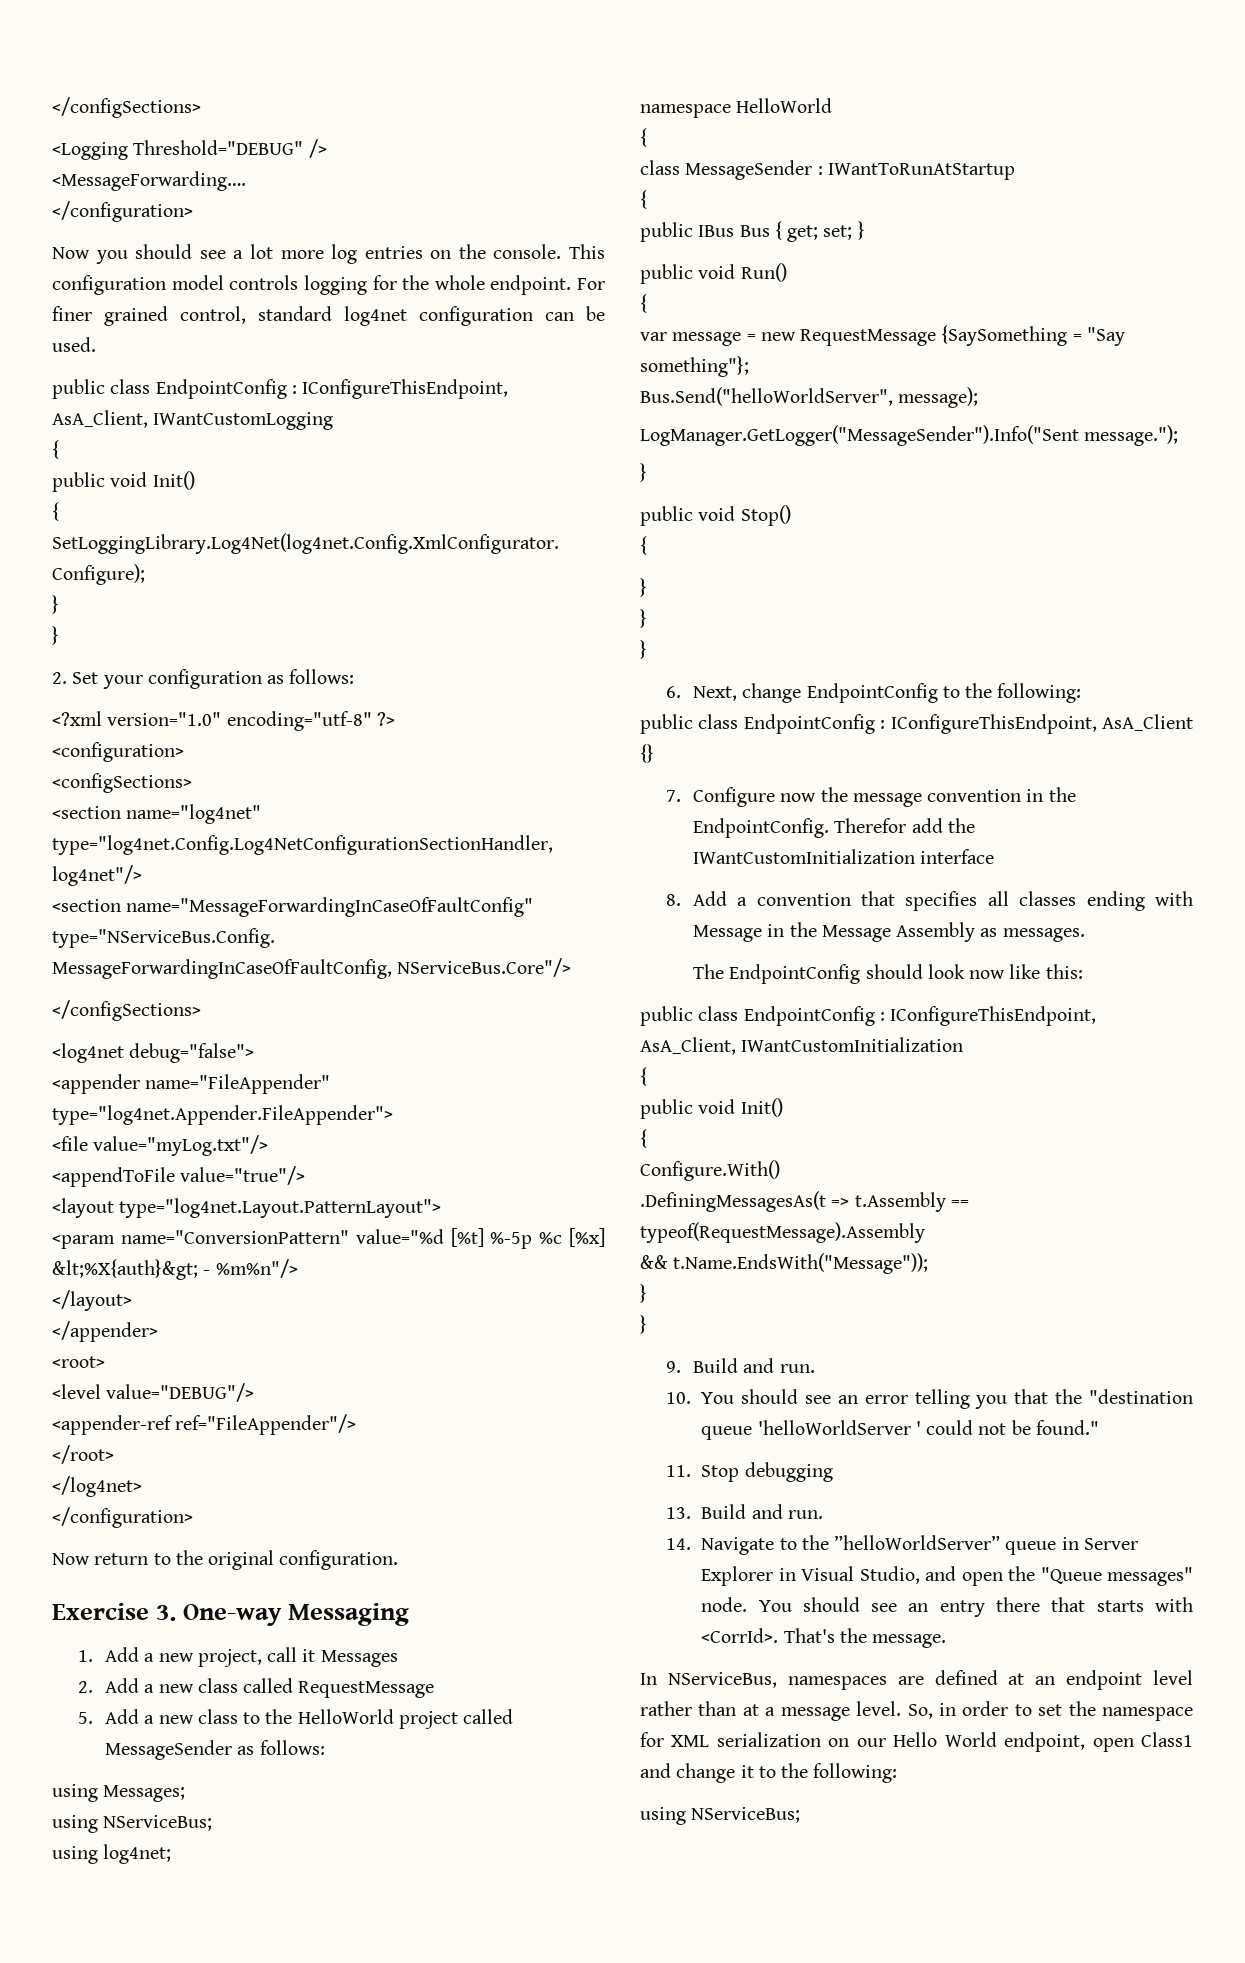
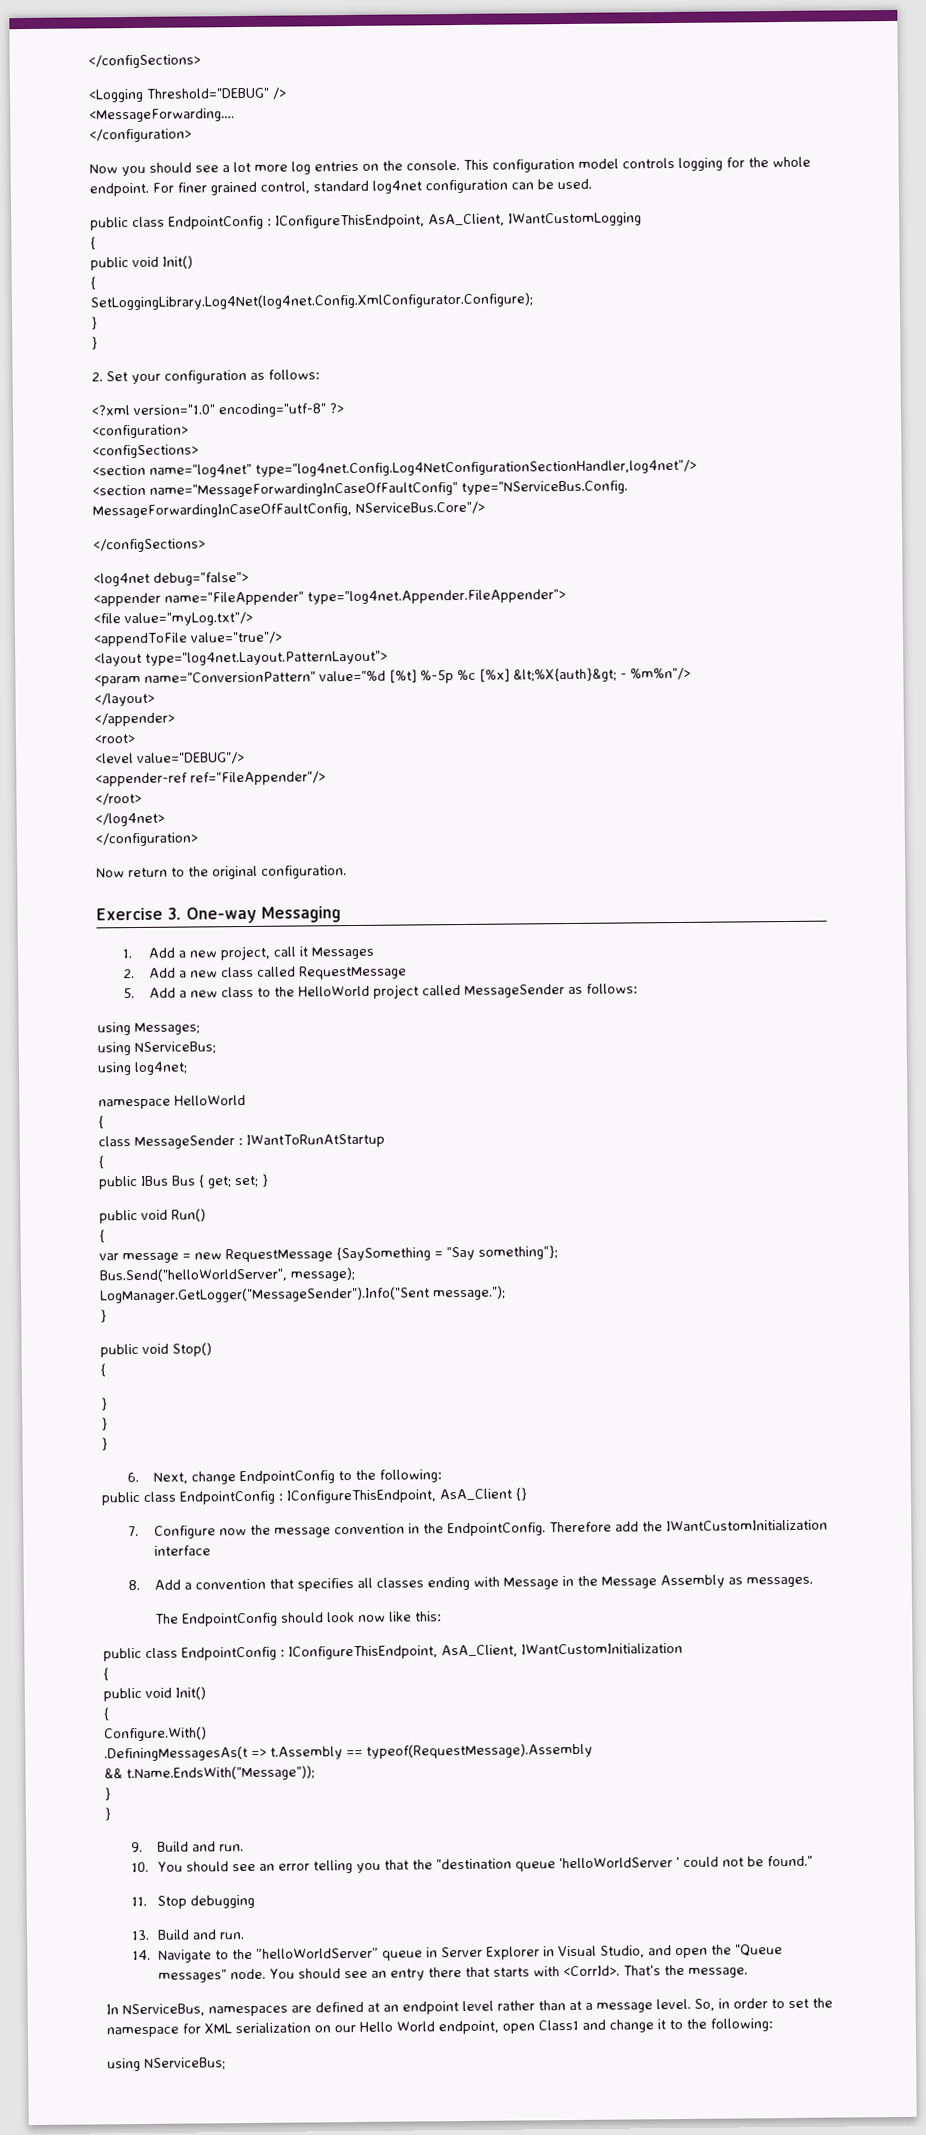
- Therefor add the IWantCustomInitialization interface
+ Therefore add the IWantCustomInitialization interface

